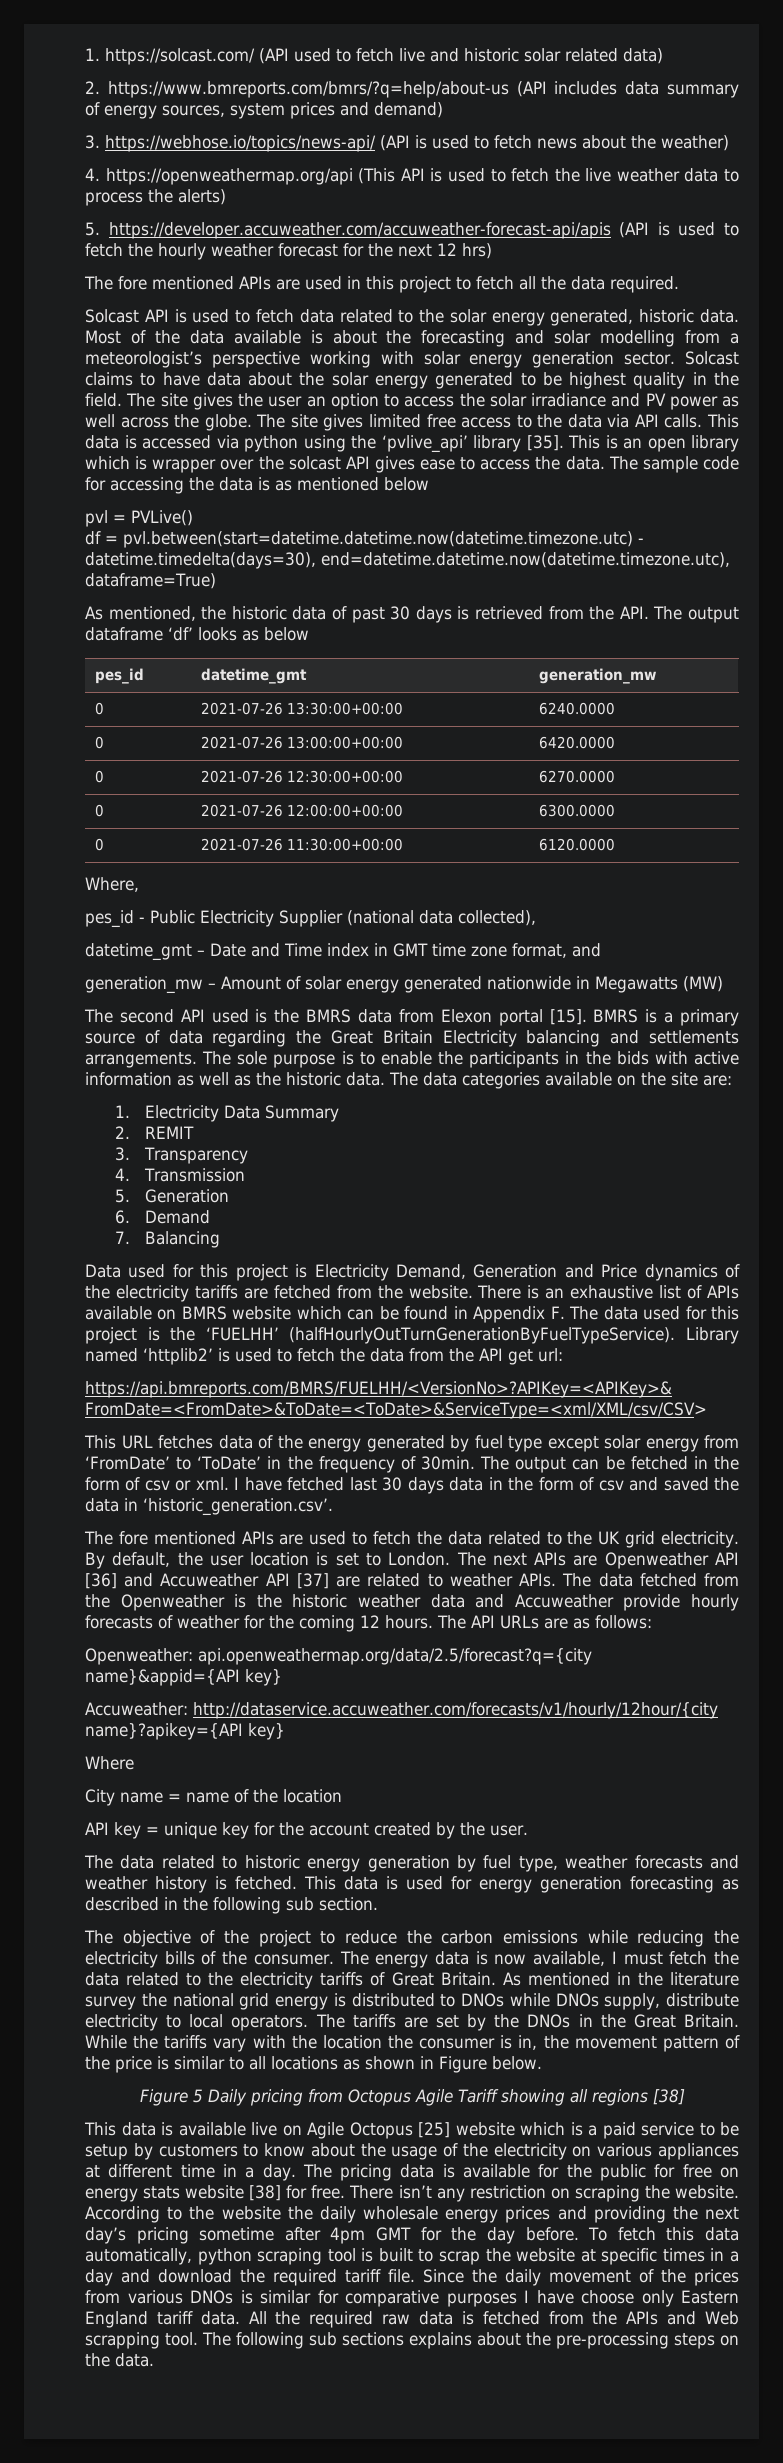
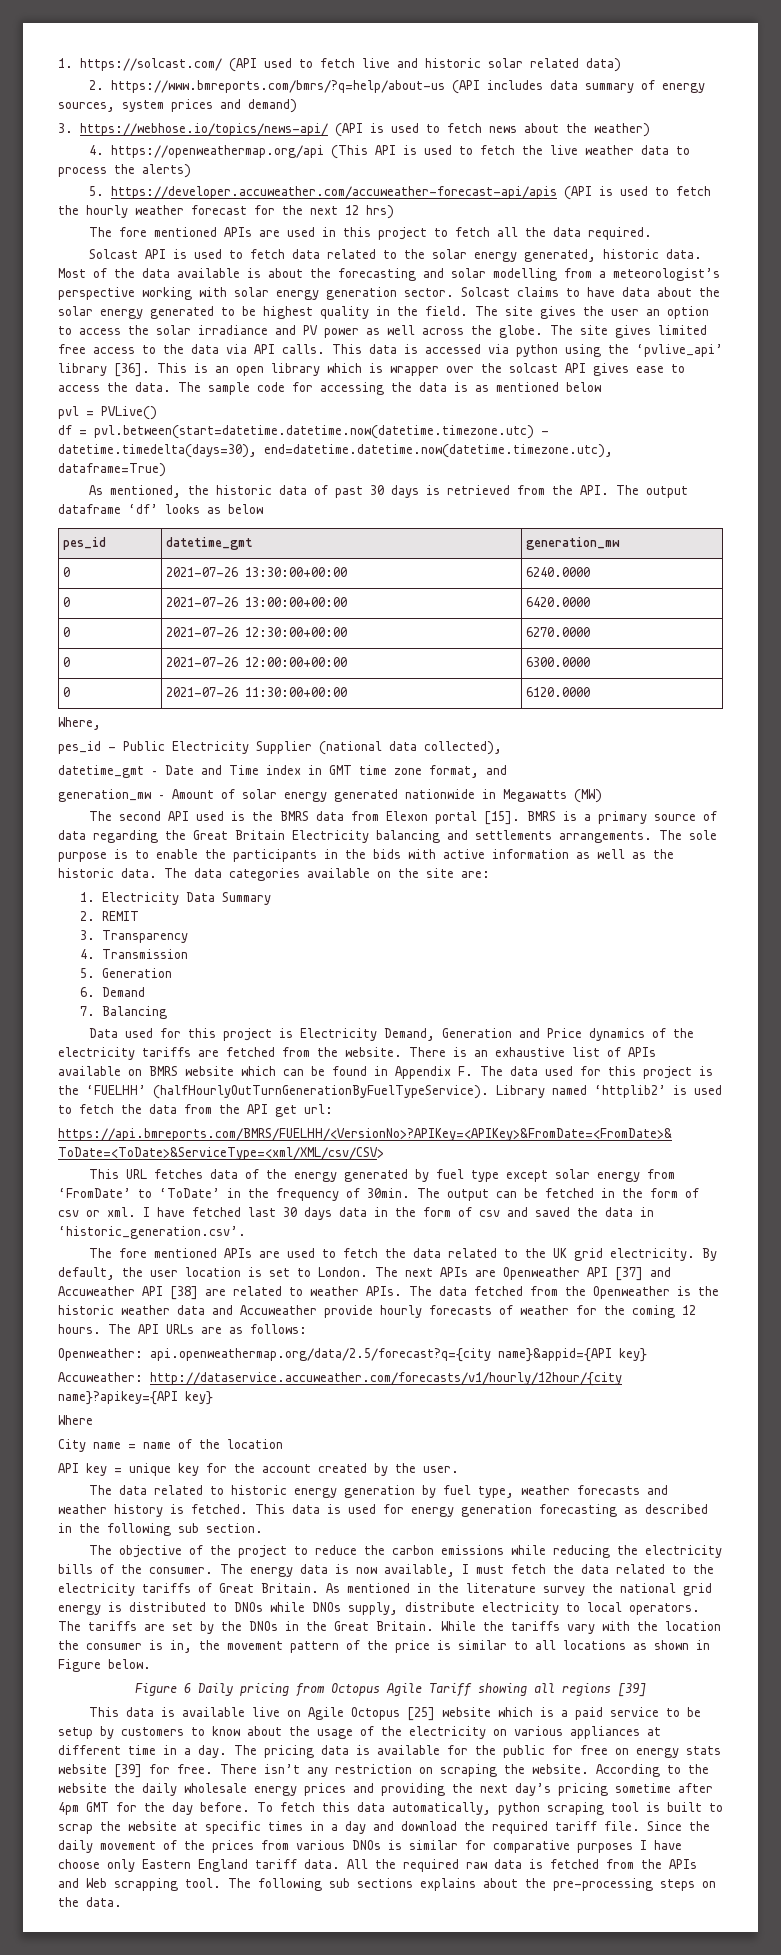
- This data is accessed via python using the ‘pvlive_api’ library [35].
+ This data is accessed via python using the ‘pvlive_api’ library [36].
- The next APIs are Openweather API [36] and Accuweather API [37] are related to weather APIs.
+ The next APIs are Openweather API [37] and Accuweather API [38] are related to weather APIs.
- Figure 5 Daily pricing from Octopus Agile Tariff showing all regions [38]
+ Figure 6 Daily pricing from Octopus Agile Tariff showing all regions [39]
- The pricing data is available for the public for free on energy stats website [38] for free.
+ The pricing data is available for the public for free on energy stats website [39] for free.

